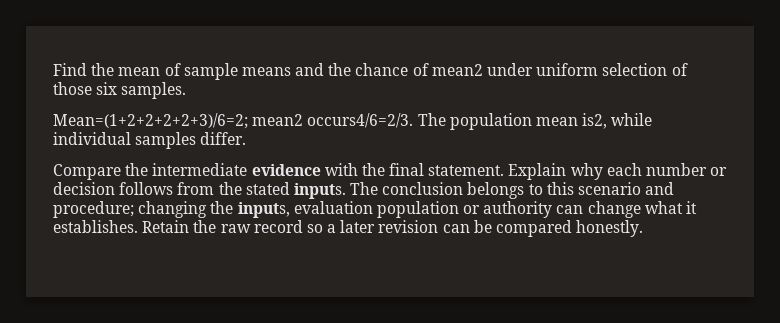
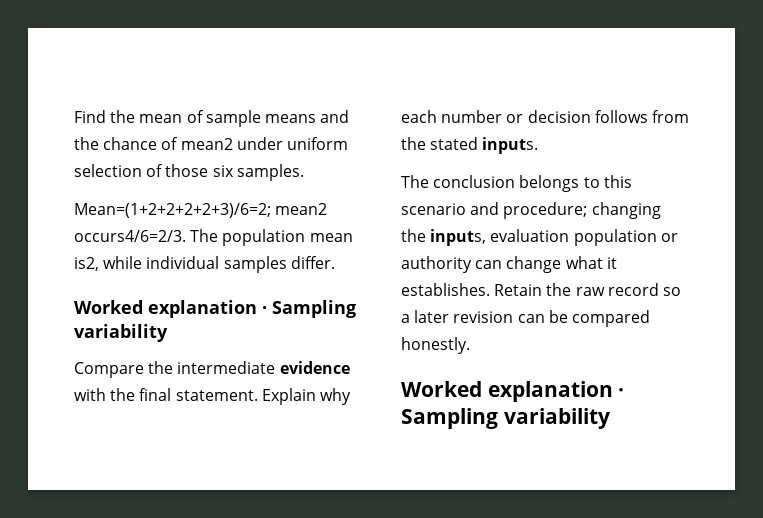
  The population mean is2, while individual samples differ.
+ Worked explanation · Sampling variability
- Explain why each number or decision follows from the stated inputs. The conclusion belongs to this scenario and procedure; changing the inputs, evaluation population or authority can change what it establishes.
+ Explain why each number or decision follows from the stated inputs.
+ The conclusion belongs to this scenario and procedure; changing the inputs, evaluation population or authority can change what it establishes.
  Retain the raw record so a later revision can be compared honestly.
+ Worked explanation · Sampling variability

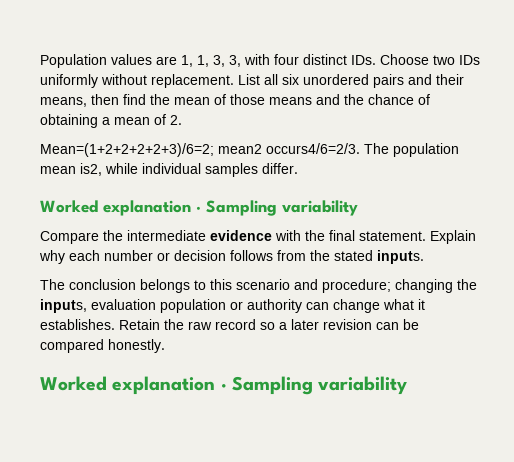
- Find the mean of sample means and the chance of mean2 under uniform selection of those six samples.
+ Population values are 1, 1, 3, 3, with four distinct IDs. Choose two IDs uniformly without replacement. List all six unordered pairs and their means, then find the mean of those means and the chance of obtaining a mean of 2.

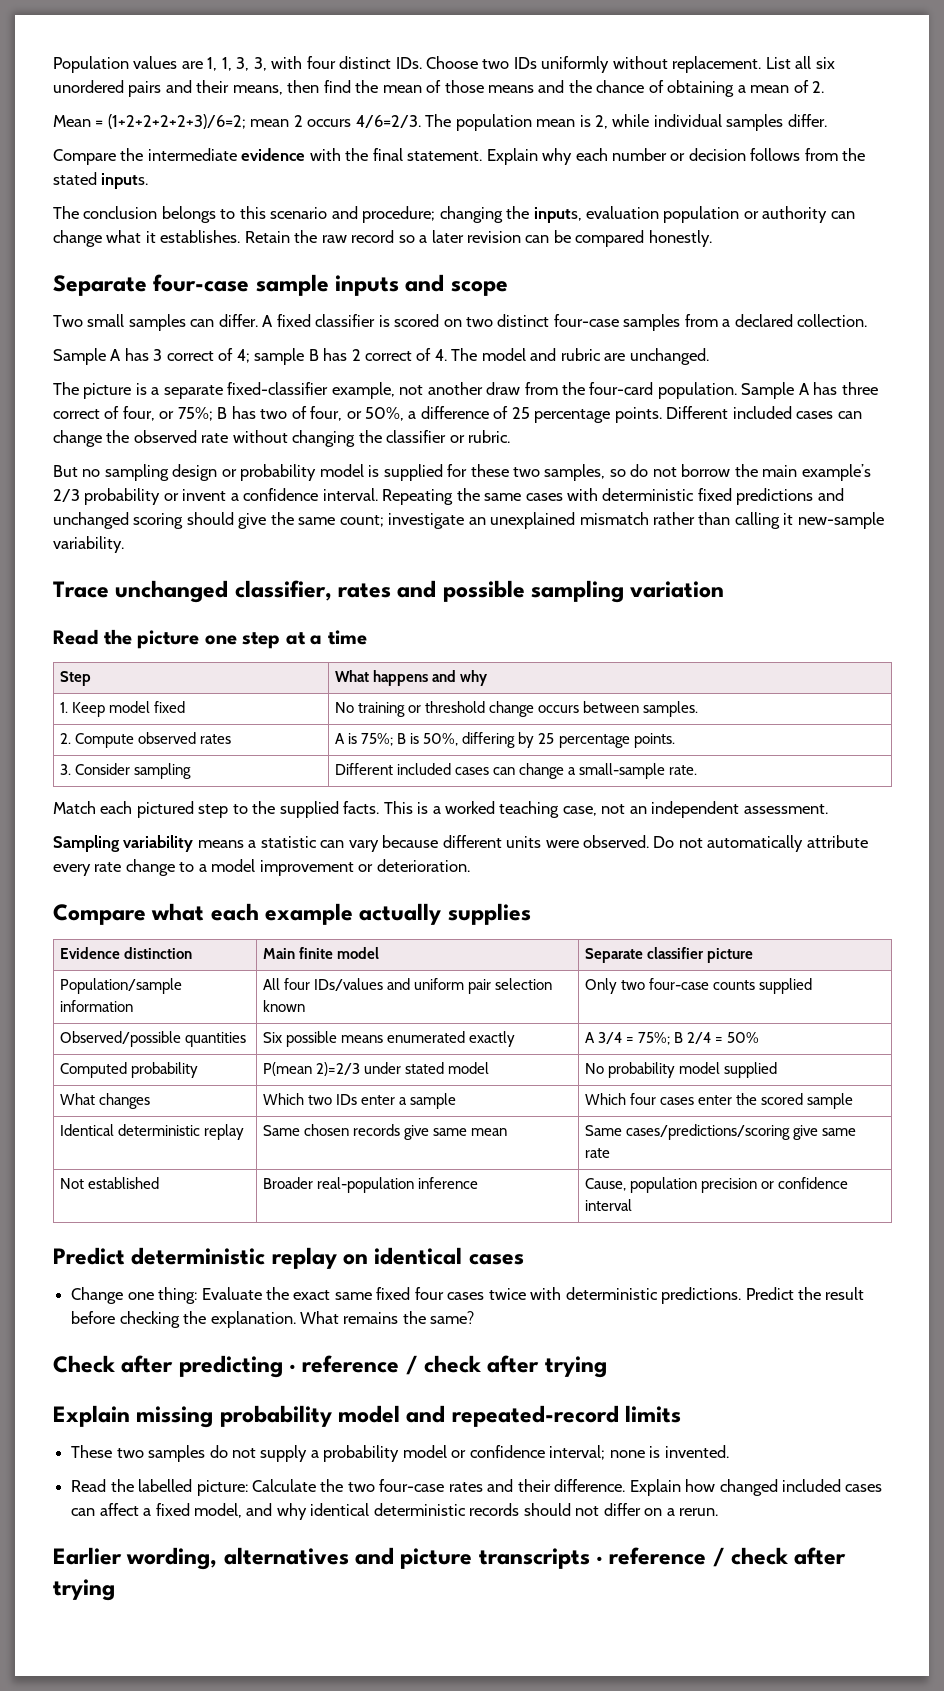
- Mean=(1+2+2+2+2+3)/6=2; mean2 occurs4/6=2/3.
+ Mean = (1+2+2+2+2+3)/6=2; mean 2 occurs 4/6=2/3.
- The population mean is2, while individual samples differ.
- Worked explanation · Sampling variability
+ The population mean is 2, while individual samples differ.
  Retain the raw record so a later revision can be compared honestly.
- Worked explanation · Sampling variability
+ Separate four-case sample inputs and scope
+ Two small samples can differ. A fixed classifier is scored on two distinct four-case samples from a declared collection.
+ Sample A has 3 correct of 4; sample B has 2 correct of 4. The model and rubric are unchanged.
+ The picture is a separate fixed-classifier example, not another draw from the four-card population. Sample A has three correct of four, or 75%; B has two of four, or 50%, a difference of 25 percentage points. Different included cases can change the observed rate without changing the classifier or rubric.
+ But no sampling design or probability model is supplied for these two samples, so do not borrow the main example’s 2/3 probability or invent a confidence interval. Repeating the same cases with deterministic fixed predictions and unchanged scoring should give the same count; investigate an unexplained mismatch rather than calling it new-sample variability.
+ Trace unchanged classifier, rates and possible sampling variation
+ Read the picture one step at a time
+ Step | What happens and why
+ 1. Keep model fixed | No training or threshold change occurs between samples.
+ 2. Compute observed rates | A is 75%; B is 50%, differing by 25 percentage points.
+ 3. Consider sampling | Different included cases can change a small-sample rate.
+ Match each pictured step to the supplied facts. This is a worked teaching case, not an independent assessment.
+ Sampling variability means a statistic can vary because different units were observed. Do not automatically attribute every rate change to a model improvement or deterioration.
+ Compare what each example actually supplies
+ Evidence distinction | Main finite model | Separate classifier picture
+ Population/sample information | All four IDs/values and uniform pair selection known | Only two four-case counts supplied
+ Observed/possible quantities | Six possible means enumerated exactly | A 3/4 = 75%; B 2/4 = 50%
+ Computed probability | P(mean 2)=2/3 under stated model | No probability model supplied
+ What changes | Which two IDs enter a sample | Which four cases enter the scored sample
+ Identical deterministic replay | Same chosen records give same mean | Same cases/predictions/scoring give same rate
+ Not established | Broader real-population inference | Cause, population precision or confidence interval
+ Predict deterministic replay on identical cases
+ Change one thing: Evaluate the exact same fixed four cases twice with deterministic predictions. Predict the result before checking the explanation. What remains the same?
+ Check after predicting · reference / check after trying
+ Explain missing probability model and repeated-record limits
+ These two samples do not supply a probability model or confidence interval; none is invented.
+ Read the labelled picture: Calculate the two four-case rates and their difference. Explain how changed included cases can affect a fixed model, and why identical deterministic records should not differ on a rerun.
+ Earlier wording, alternatives and picture transcripts · reference / check after trying

